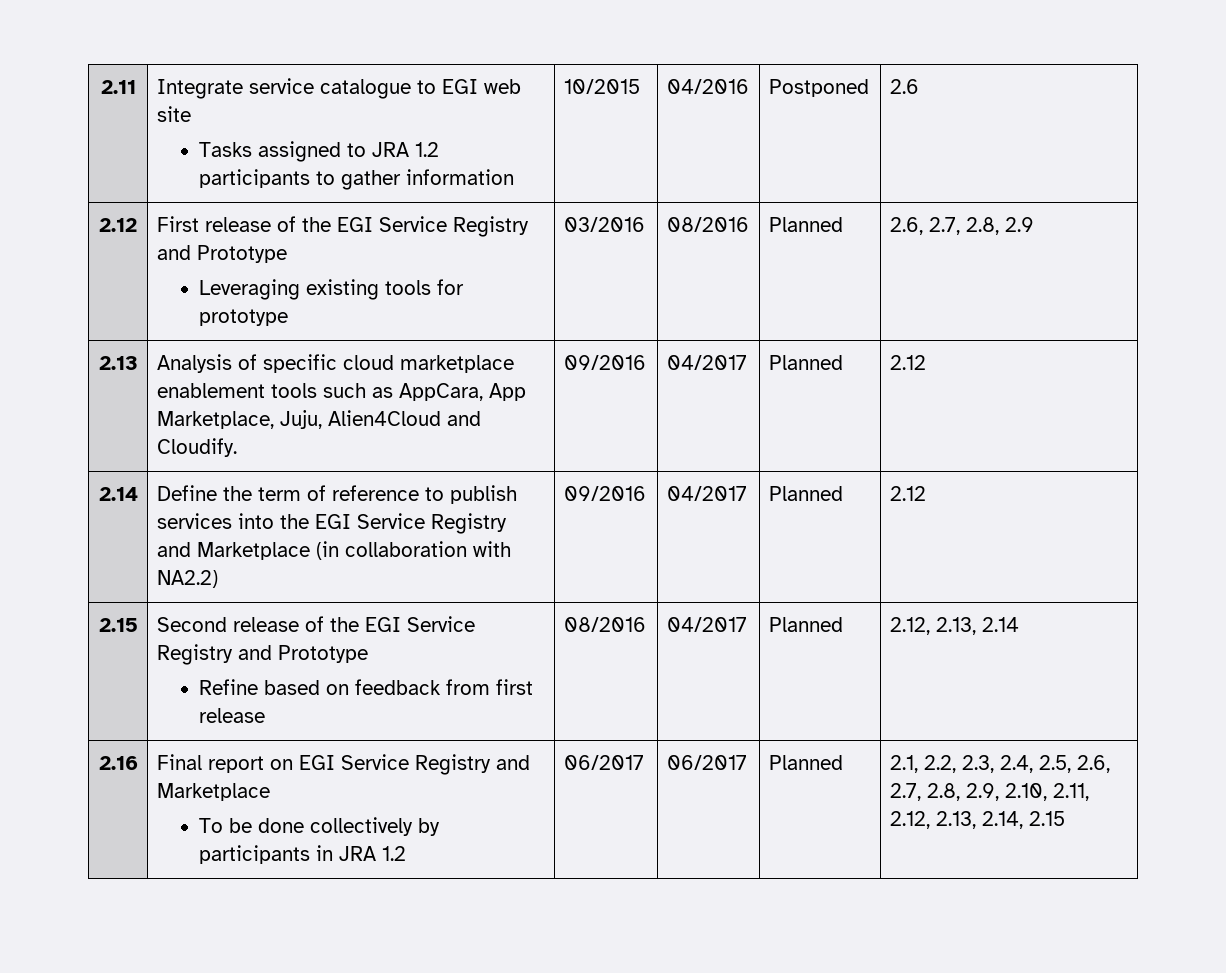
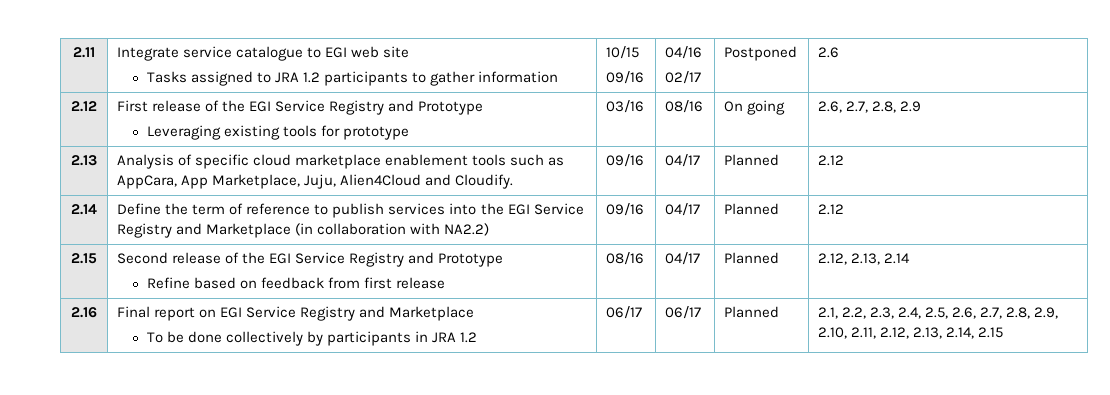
  2.11 | Integrate service catalogue to EGI web site
- Tasks assigned to JRA 1.2 participants to gather information | 10/2015 | 04/2016 | Postponed | 2.6
+ Tasks assigned to JRA 1.2 participants to gather information | 10/15
+ 09/16 | 04/16
+ 02/17 | Postponed | 2.6
  2.12 | First release of the EGI Service Registry and Prototype
- Leveraging existing tools for prototype | 03/2016 | 08/2016 | Planned | 2.6, 2.7, 2.8, 2.9
+ Leveraging existing tools for prototype | 03/16 | 08/16 | On going | 2.6, 2.7, 2.8, 2.9
- 2.13 | Analysis of specific cloud marketplace enablement tools such as AppCara, App Marketplace, Juju, Alien4Cloud and Cloudify. | 09/2016 | 04/2017 | Planned | 2.12
+ 2.13 | Analysis of specific cloud marketplace enablement tools such as AppCara, App Marketplace, Juju, Alien4Cloud and Cloudify. | 09/16 | 04/17 | Planned | 2.12
- 2.14 | Define the term of reference to publish services into the EGI Service Registry and Marketplace (in collaboration with NA2.2) | 09/2016 | 04/2017 | Planned | 2.12
+ 2.14 | Define the term of reference to publish services into the EGI Service Registry and Marketplace (in collaboration with NA2.2) | 09/16 | 04/17 | Planned | 2.12
  2.15 | Second release of the EGI Service Registry and Prototype
- Refine based on feedback from first release | 08/2016 | 04/2017 | Planned | 2.12, 2.13, 2.14
+ Refine based on feedback from first release | 08/16 | 04/17 | Planned | 2.12, 2.13, 2.14
  2.16 | Final report on EGI Service Registry and Marketplace
- To be done collectively by participants in JRA 1.2 | 06/2017 | 06/2017 | Planned | 2.1, 2.2, 2.3, 2.4, 2.5, 2.6, 2.7, 2.8, 2.9, 2.10, 2.11, 2.12, 2.13, 2.14, 2.15
+ To be done collectively by participants in JRA 1.2 | 06/17 | 06/17 | Planned | 2.1, 2.2, 2.3, 2.4, 2.5, 2.6, 2.7, 2.8, 2.9, 2.10, 2.11, 2.12, 2.13, 2.14, 2.15

